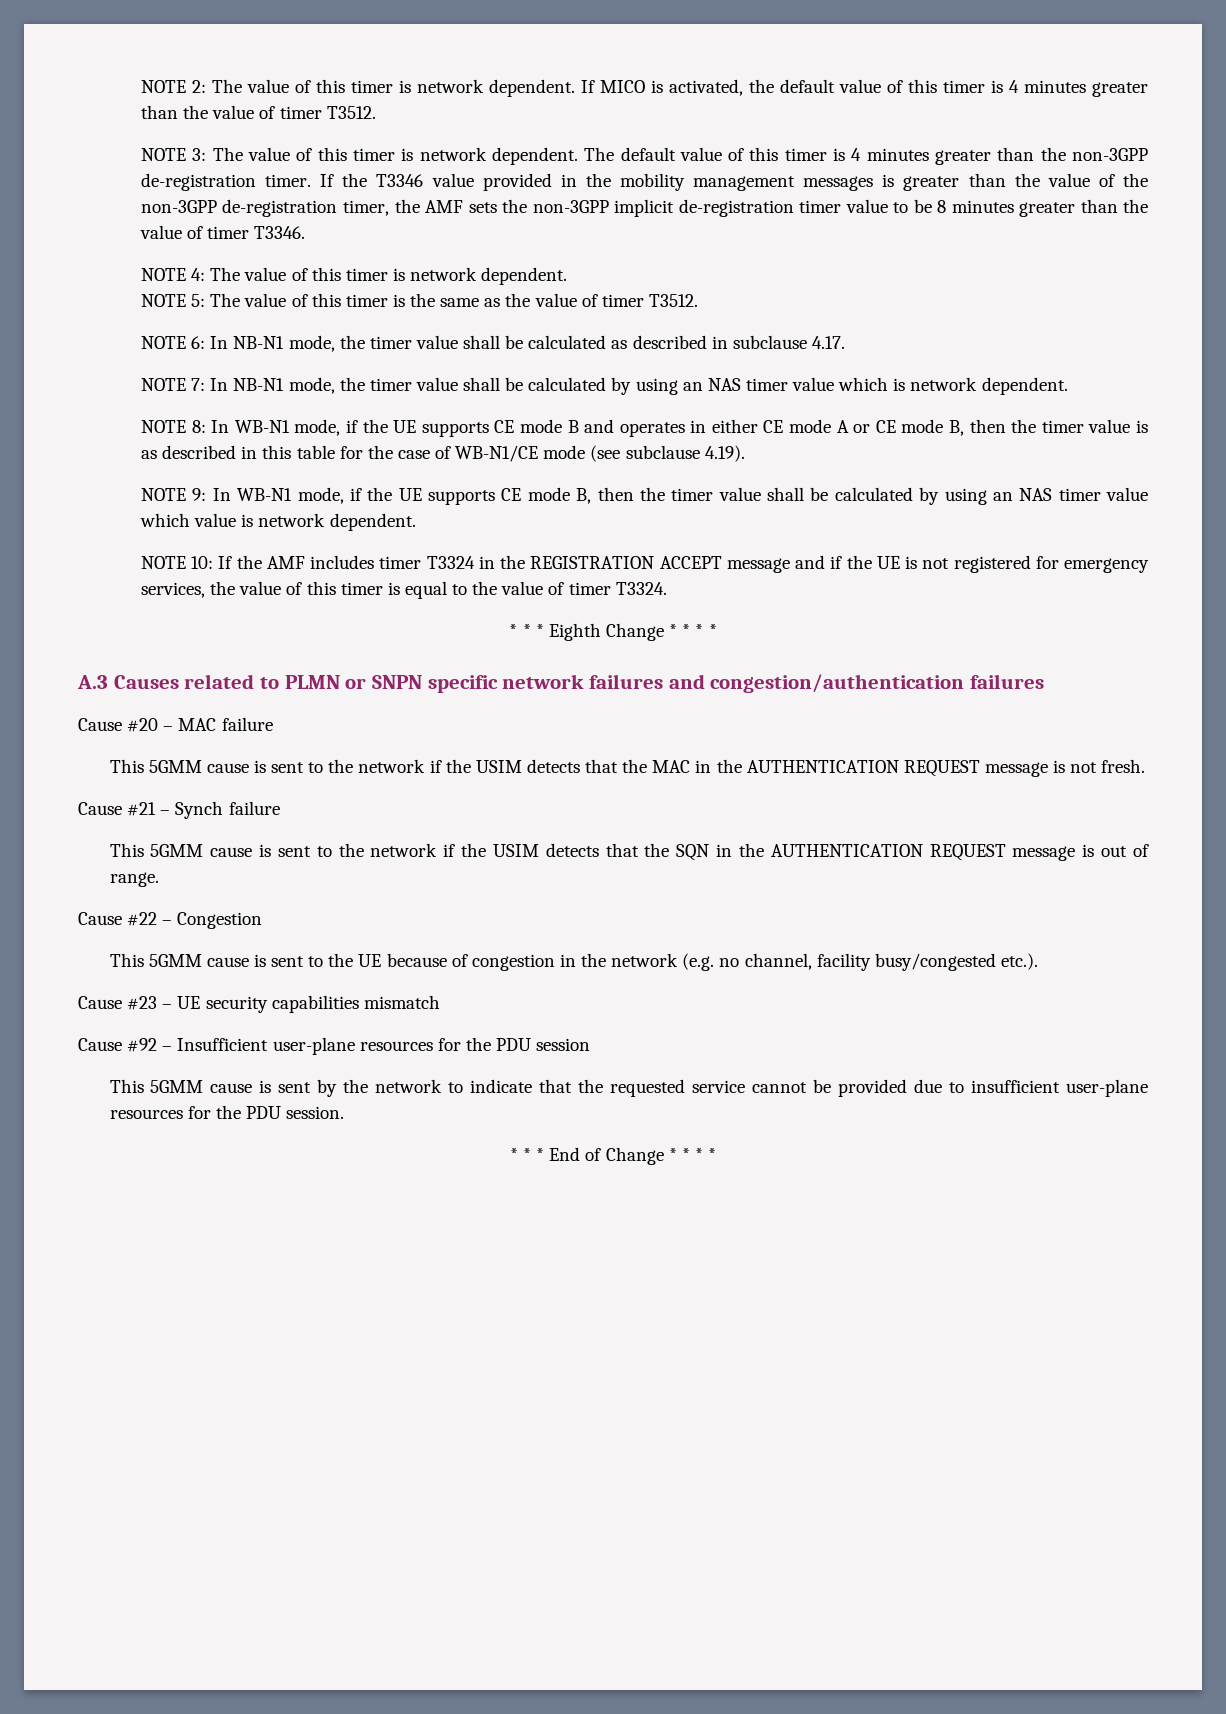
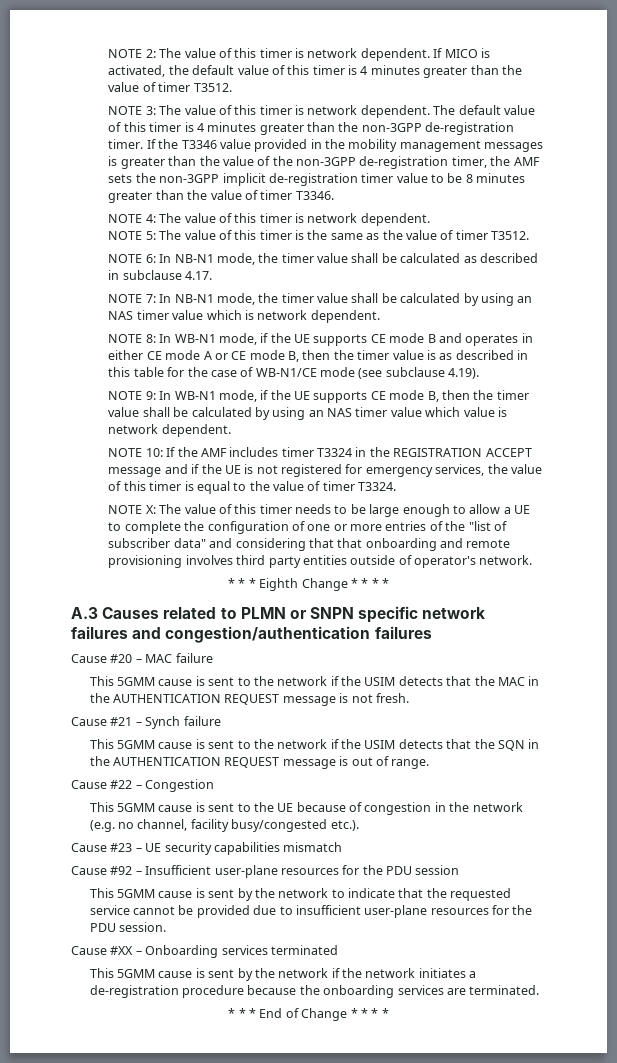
+ NOTE X: The value of this timer needs to be large enough to allow a UE to complete the configuration of one or more entries of the "list of subscriber data" and considering that that onboarding and remote provisioning involves third party entities outside of operator's network.
+ Cause #XX – Onboarding services terminated
+ This 5GMM cause is sent by the network if the network initiates a de-registration procedure because the onboarding services are terminated.

